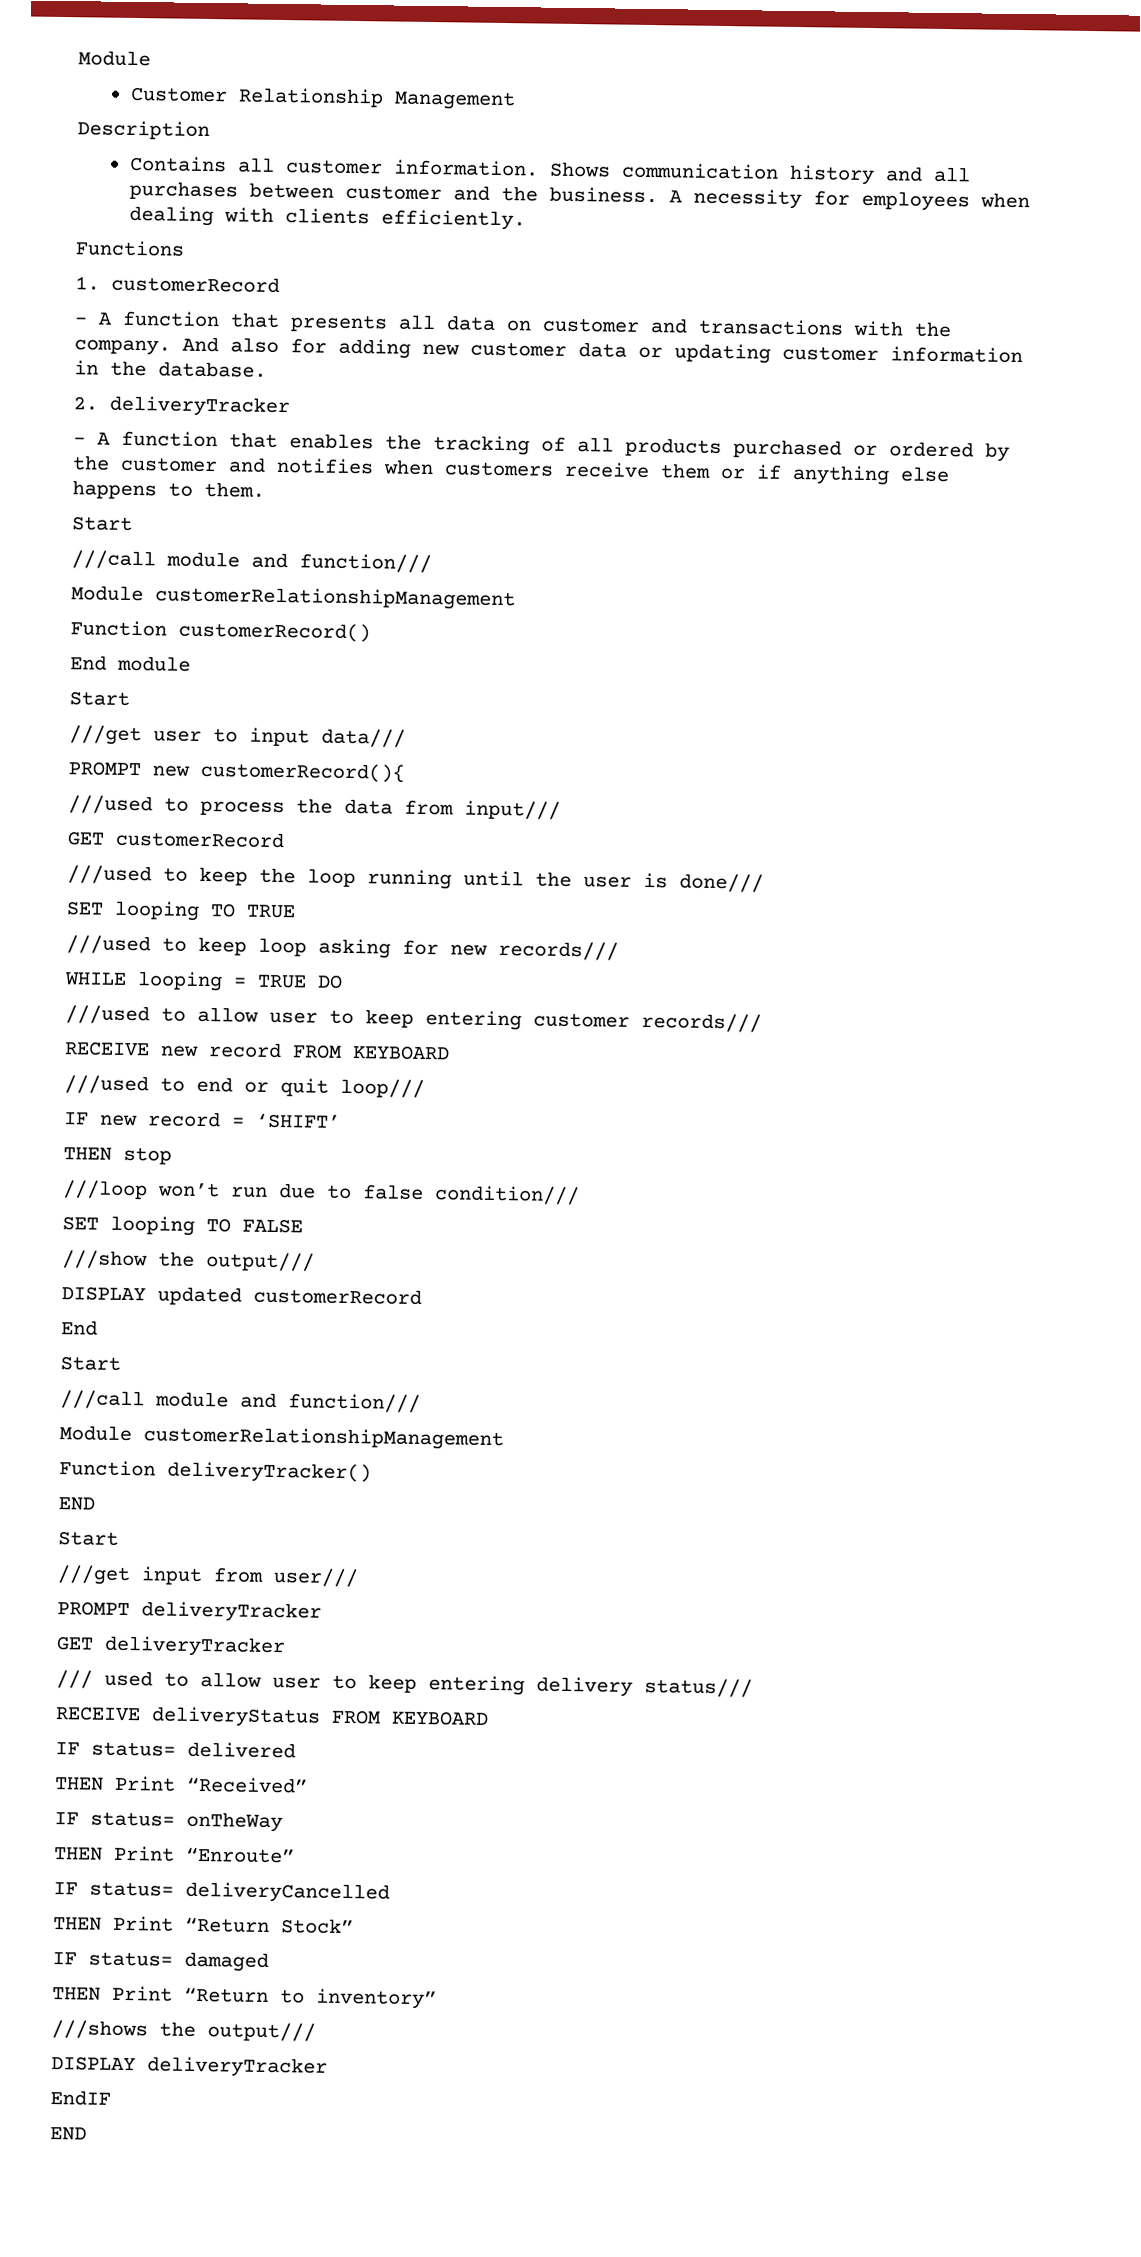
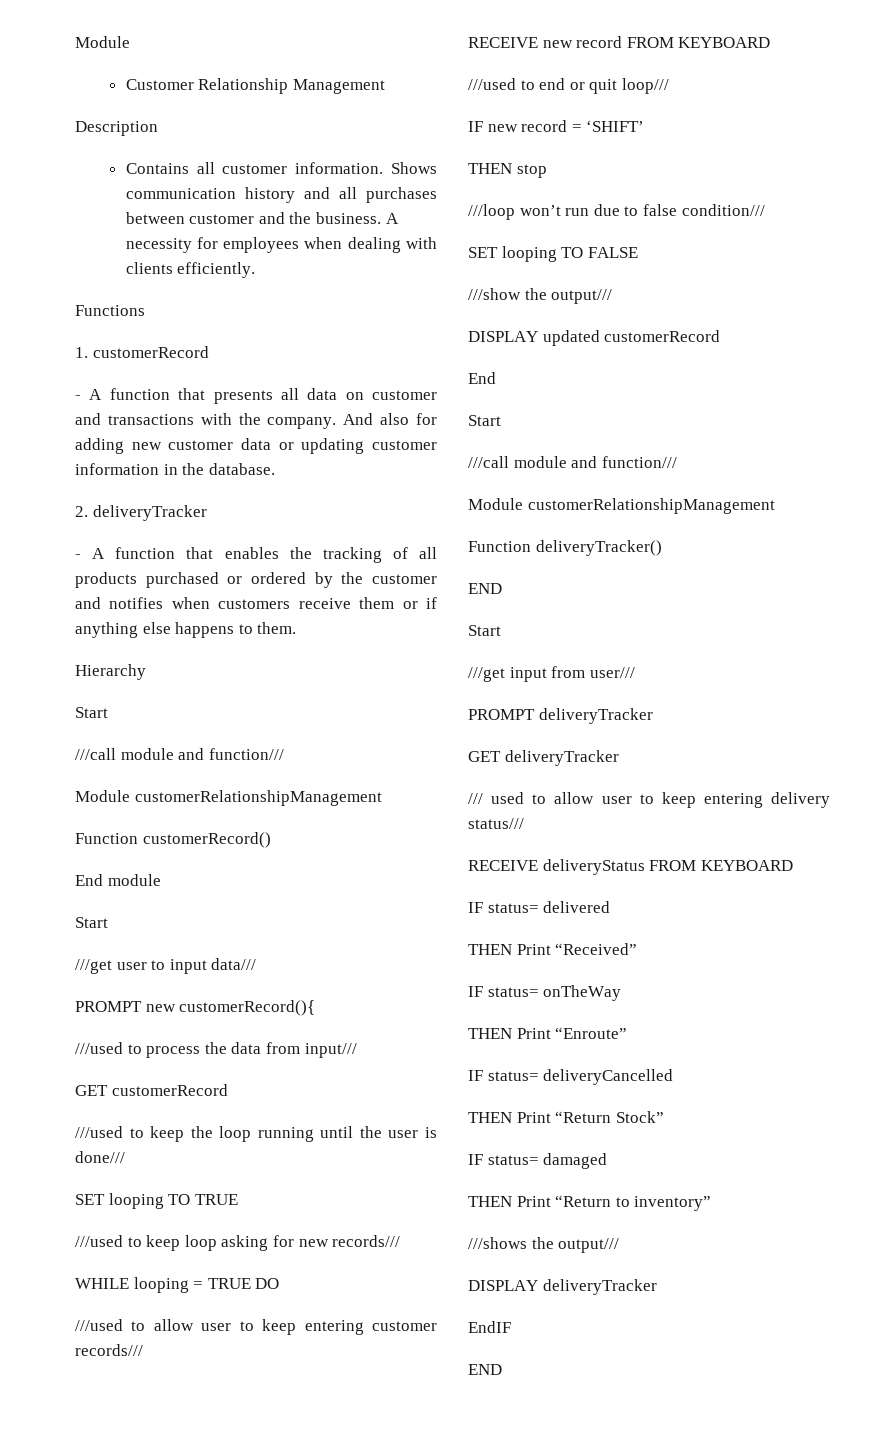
+ Hierarchy

